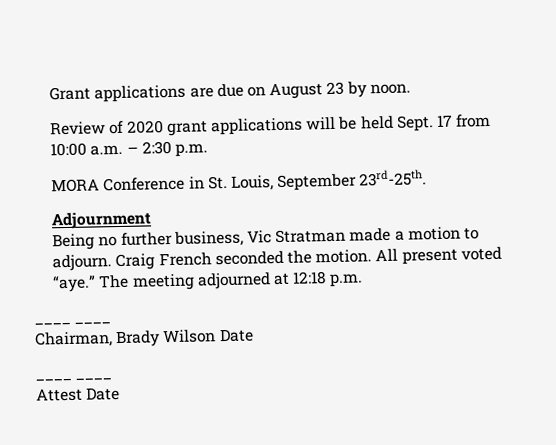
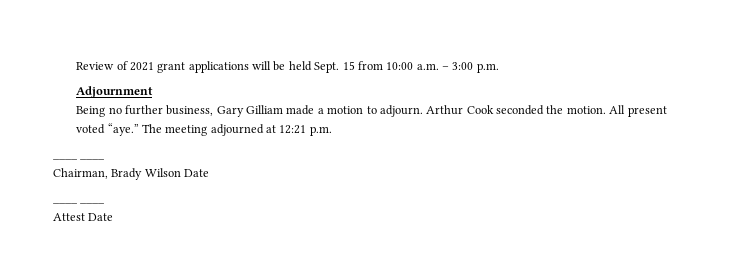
- Grant applications are due on August 23 by noon.
- Review of 2020 grant applications will be held Sept.
+ Review of 2021 grant applications will be held Sept.
- 17 from 10:00 a.m. – 2:30 p.m.
- MORA Conference in St. Louis, September 23rd-25th.
+ 15 from 10:00 a.m. – 3:00 p.m.
- Being no further business, Vic Stratman made a motion to adjourn.
+ Being no further business, Gary Gilliam made a motion to adjourn.
- Craig French seconded the motion.
+ Arthur Cook seconded the motion.
- The meeting adjourned at 12:18 p.m.
+ The meeting adjourned at 12:21 p.m.

